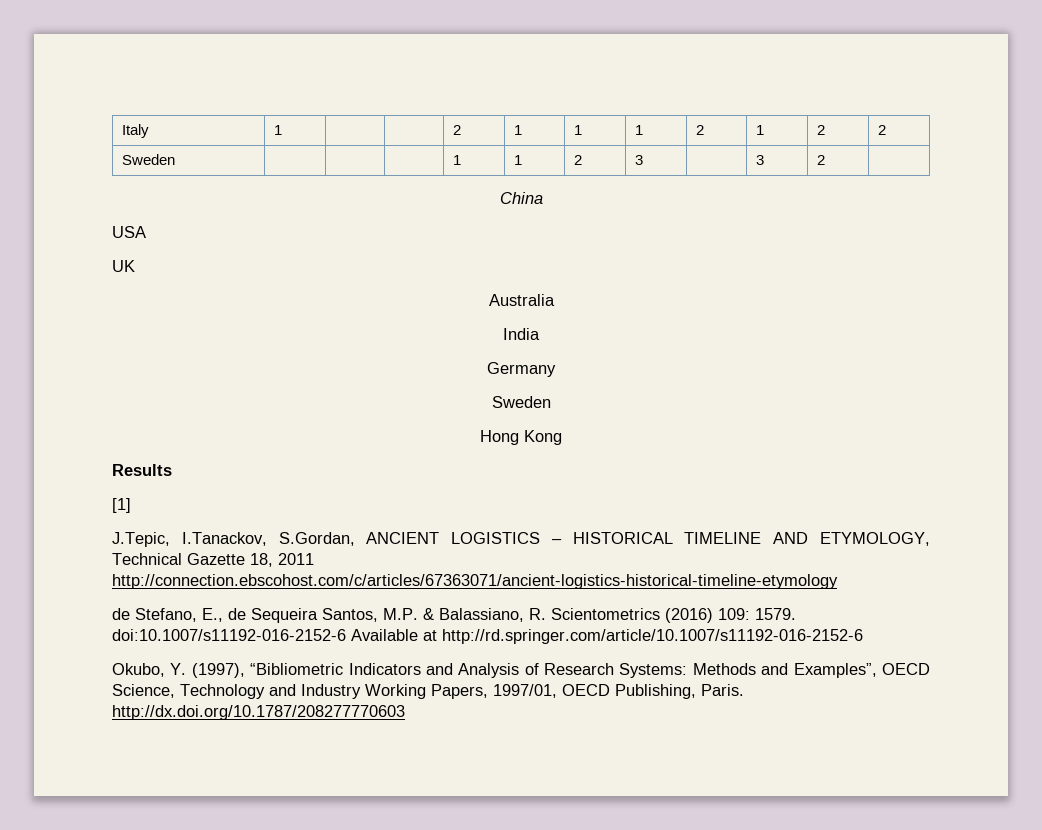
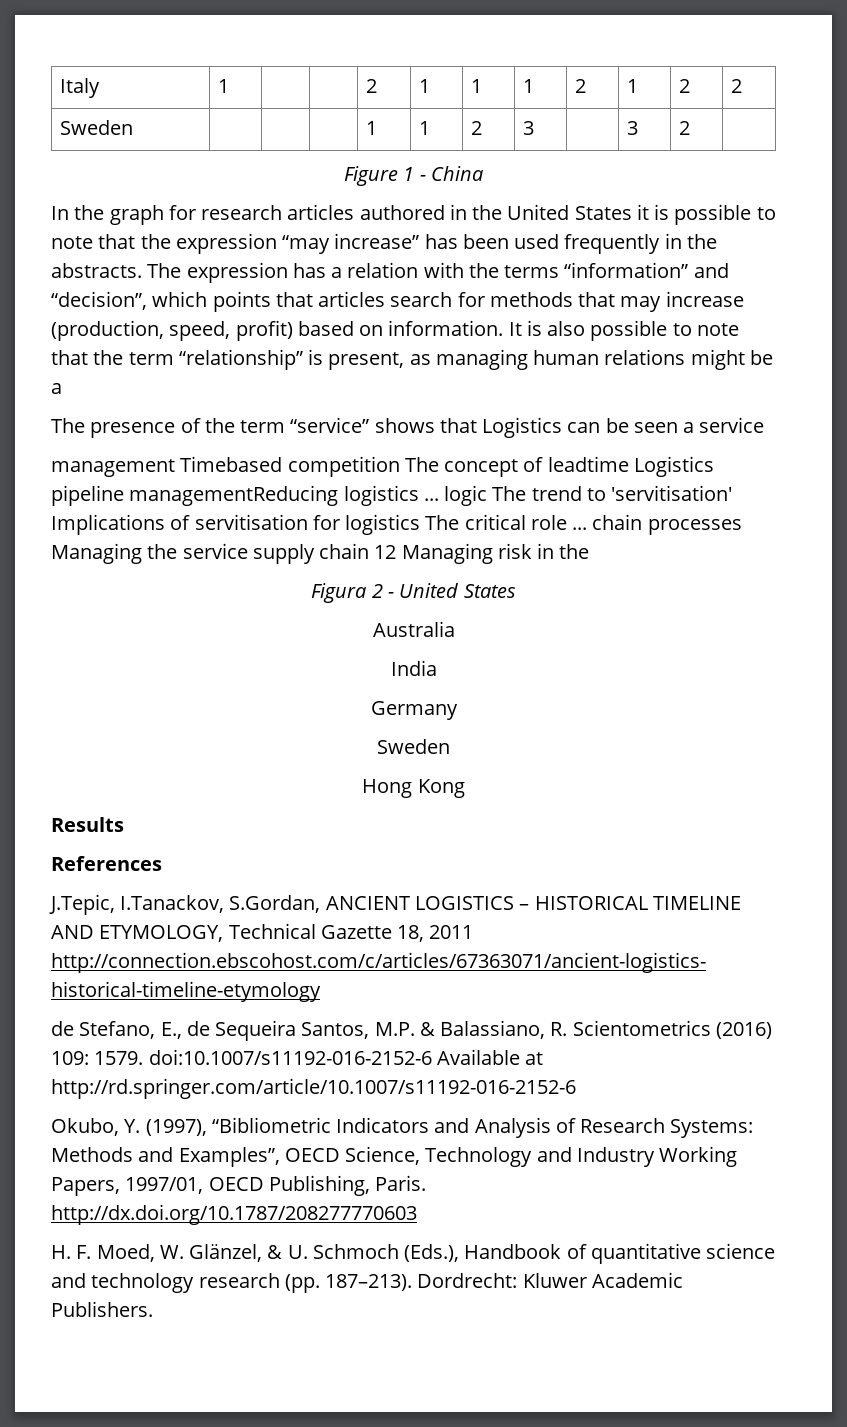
- China
- USA
- UK
+ Figure 1 - China
+ In the graph for research articles authored in the United States it is possible to note that the expression “may increase” has been used frequently in the abstracts. The expression has a relation with the terms “information” and “decision”, which points that articles search for methods that may increase (production, speed, profit) based on information. It is also possible to note that the term “relationship” is present, as managing human relations might be a
+ The presence of the term “service” shows that Logistics can be seen a service
+ management Timebased competition The concept of leadtime Logistics pipeline managementReducing logistics ... logic The trend to 'servitisation' Implications of servitisation for logistics The critical role ... chain processes Managing the service supply chain 12 Managing risk in the
+ Figura 2 - United States
- [1]
+ References
+ H. F. Moed, W. Glänzel, & U. Schmoch (Eds.), Handbook of quantitative science and technology research (pp. 187–213). Dordrecht: Kluwer Academic Publishers.

